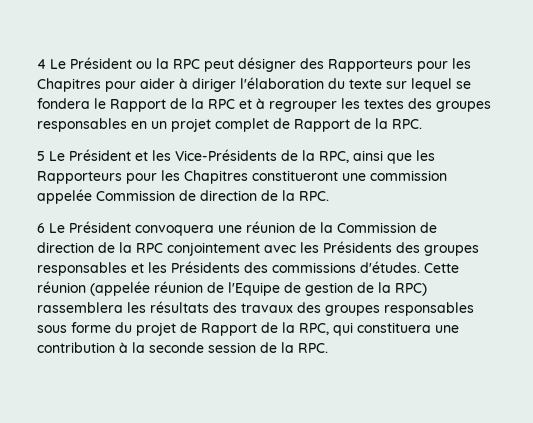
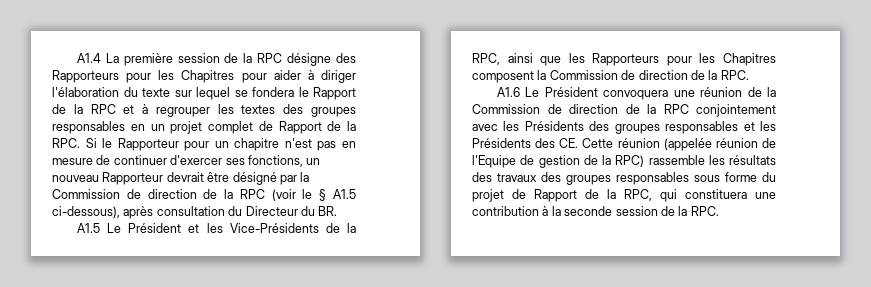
- 4 Le Président ou la RPC peut désigner des Rapporteurs pour les Chapitres pour aider à diriger l'élaboration du texte sur lequel se fondera le Rapport de la RPC et à regrouper les textes des groupes responsables en un projet complet de Rapport de la RPC.
- 5 Le Président et les Vice-Présidents de la RPC, ainsi que les Rapporteurs pour les Chapitres constitueront une commission appelée Commission de direction de la RPC.
+ A1.4 La première session de la RPC désigne des Rapporteurs pour les Chapitres pour aider à diriger l'élaboration du texte sur lequel se fondera le Rapport de la RPC et à regrouper les textes des groupes responsables en un projet complet de Rapport de la RPC. Si le Rapporteur pour un chapitre n'est pas en mesure de continuer d'exercer ses fonctions, un nouveau Rapporteur devrait être désigné par la Commission de direction de la RPC (voir le § A1.5 ci-dessous), après consultation du Directeur du BR.
+ A1.5 Le Président et les Vice-Présidents de la RPC, ainsi que les Rapporteurs pour les Chapitres composent la Commission de direction de la RPC.
- 6 Le Président convoquera une réunion de la Commission de direction de la RPC conjointement avec les Présidents des groupes responsables et les Présidents des commissions d'études. Cette réunion (appelée réunion de l'Equipe de gestion de la RPC) rassemblera les résultats des travaux des groupes responsables sous forme du projet de Rapport de la RPC, qui constituera une contribution à la seconde session de la RPC.
+ A1.6 Le Président convoquera une réunion de la Commission de direction de la RPC conjointement avec les Présidents des groupes responsables et les Présidents des CE. Cette réunion (appelée réunion de l'Equipe de gestion de la RPC) rassemble les résultats des travaux des groupes responsables sous forme du projet de Rapport de la RPC, qui constituera une contribution à la seconde session de la RPC.

